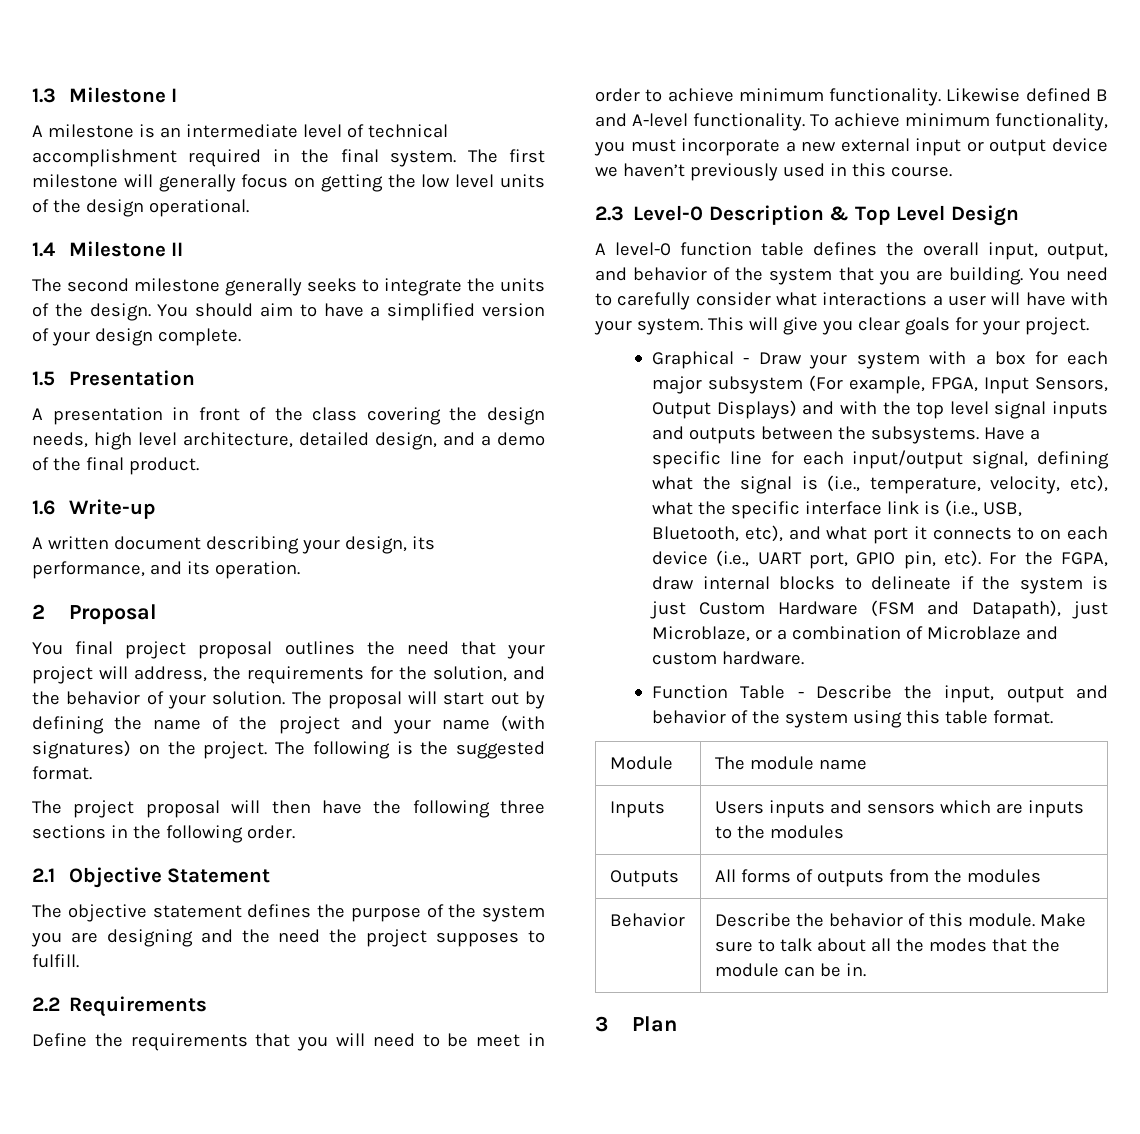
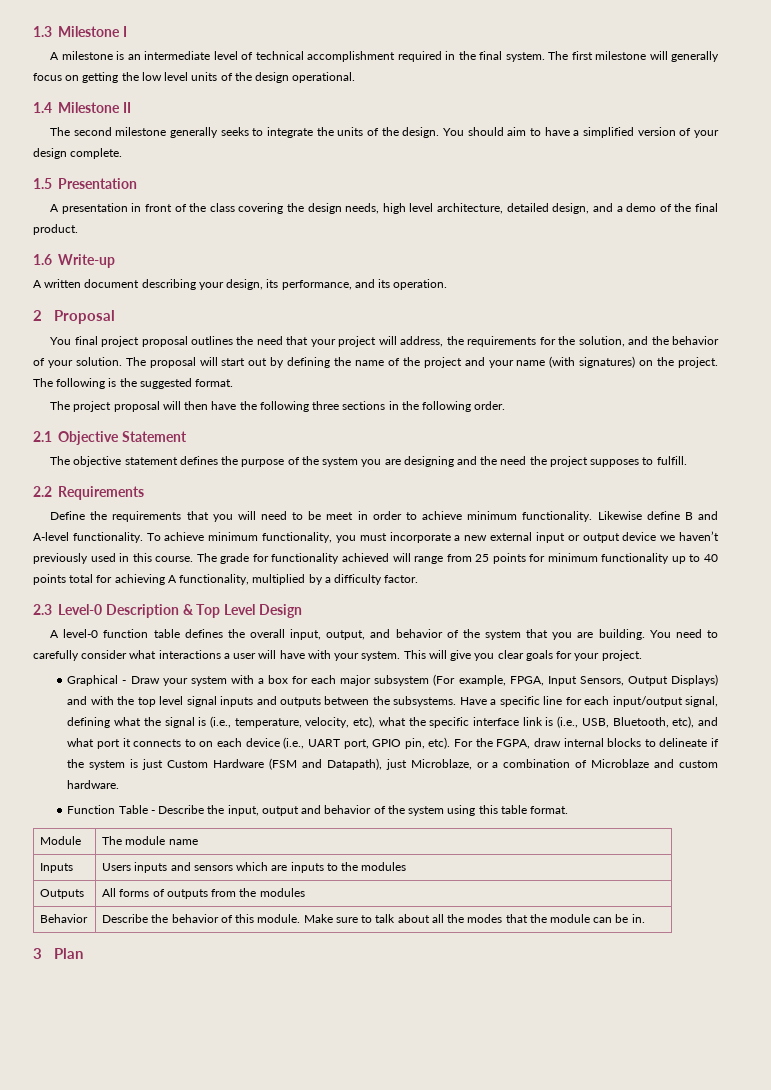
- Likewise defined B and A-level functionality.
+ Likewise define B and A-level functionality.
+ The grade for functionality achieved will range from 25 points for minimum functionality up to 40 points total for achieving A functionality, multiplied by a difficulty factor.

